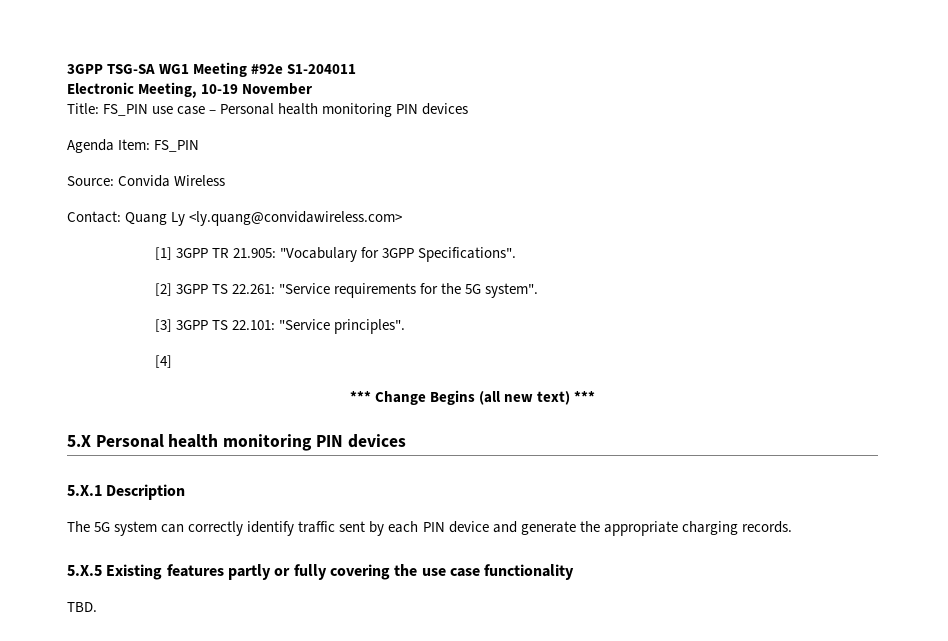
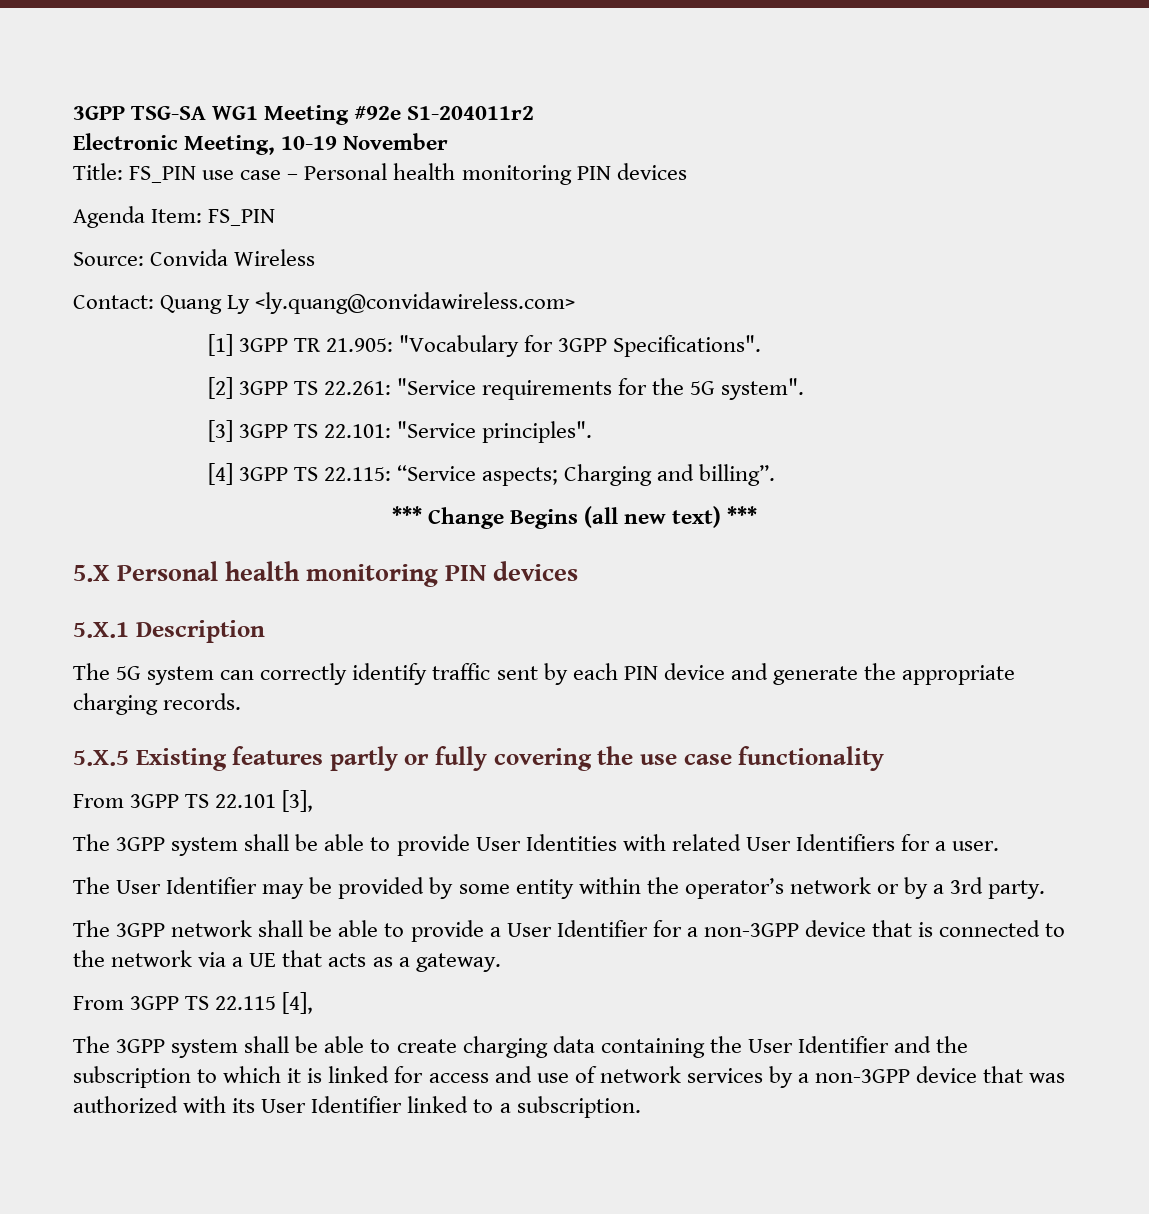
- 3GPP TSG-SA WG1 Meeting #92e S1-204011
+ 3GPP TSG-SA WG1 Meeting #92e S1-204011r2
- [4]
+ [4] 3GPP TS 22.115: “Service aspects; Charging and billing”.
- TBD.
+ From 3GPP TS 22.101 [3],
+ The 3GPP system shall be able to provide User Identities with related User Identifiers for a user.
+ The User Identifier may be provided by some entity within the operator’s network or by a 3rd party.
+ The 3GPP network shall be able to provide a User Identifier for a non-3GPP device that is connected to the network via a UE that acts as a gateway.
+ From 3GPP TS 22.115 [4],
+ The 3GPP system shall be able to create charging data containing the User Identifier and the subscription to which it is linked for access and use of network services by a non-3GPP device that was authorized with its User Identifier linked to a subscription.

